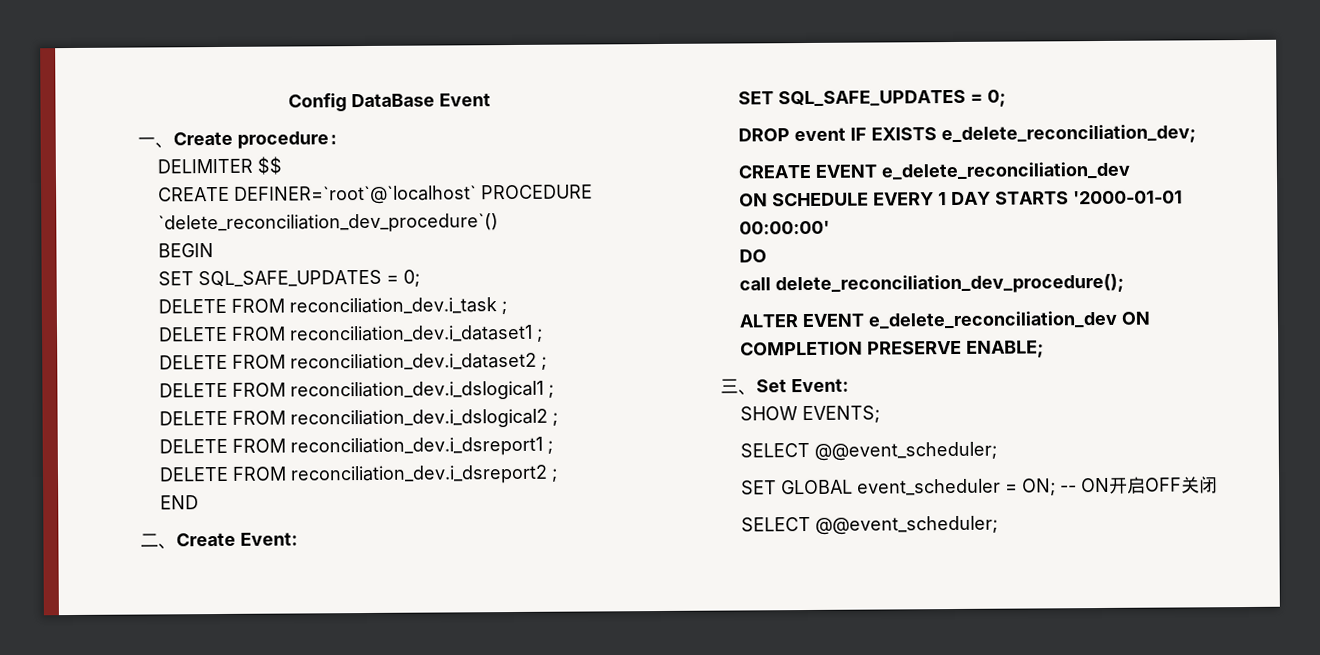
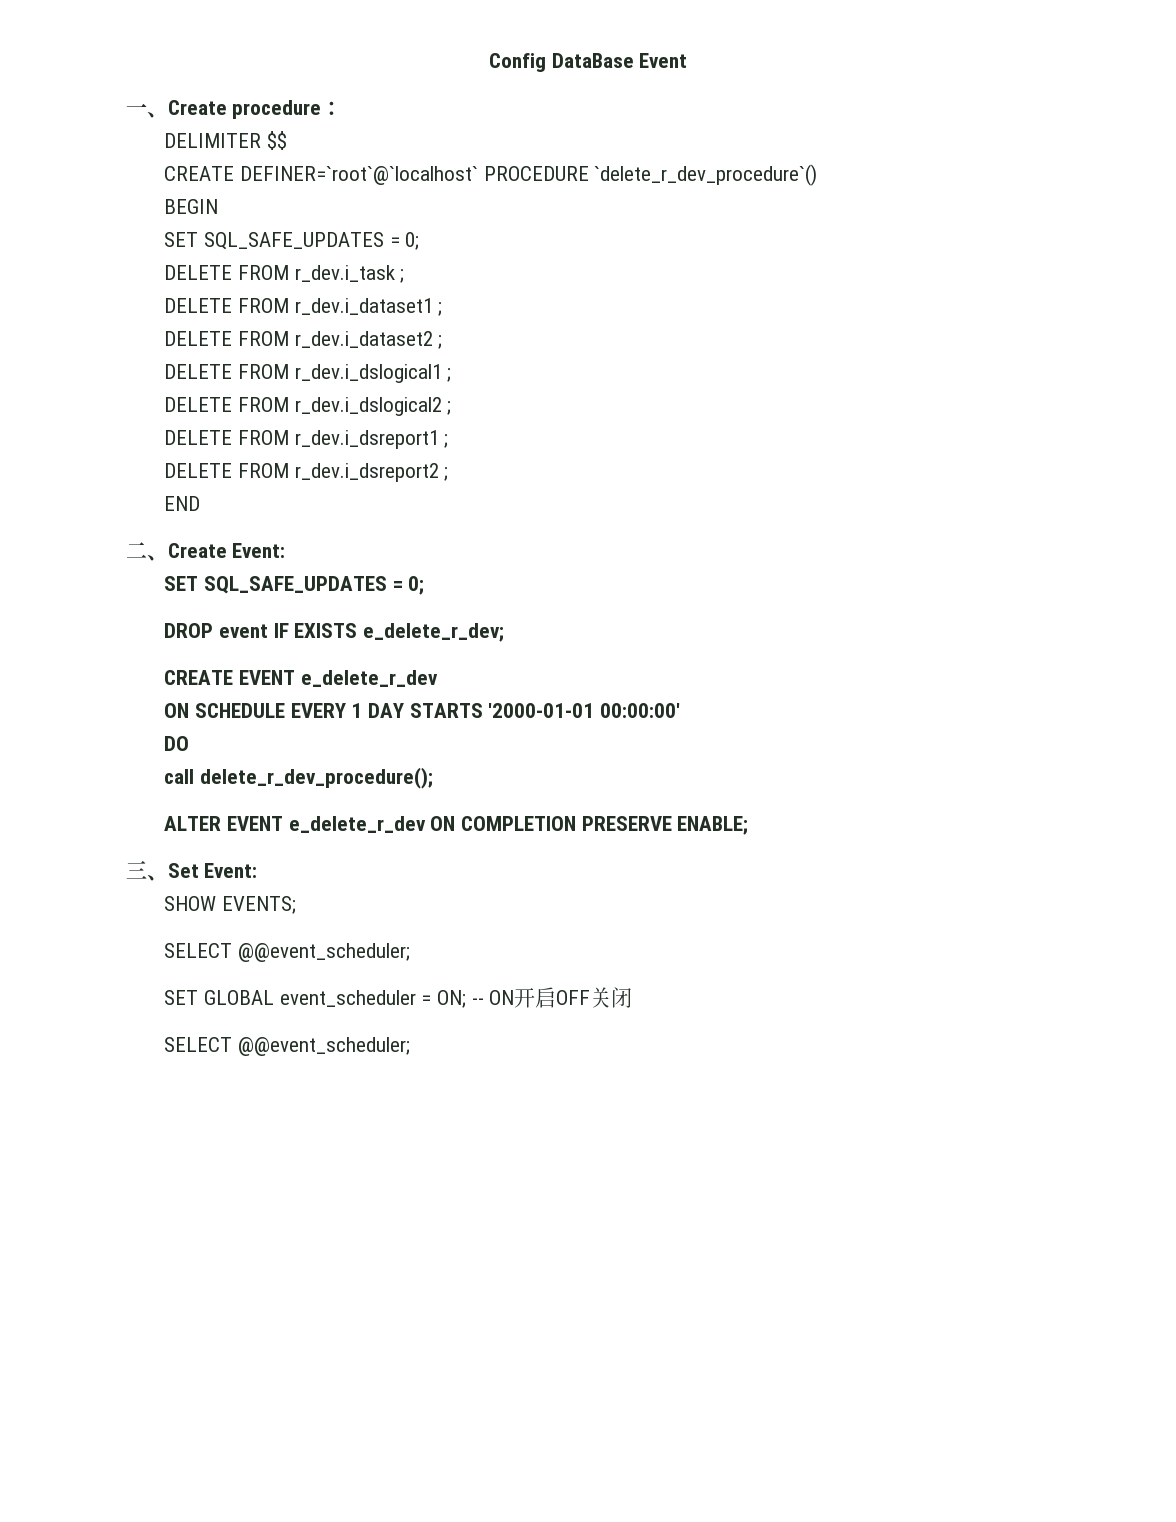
- CREATE DEFINER=`root`@`localhost` PROCEDURE `delete_reconciliation_dev_procedure`()
+ CREATE DEFINER=`root`@`localhost` PROCEDURE `delete_r_dev_procedure`()
- DELETE FROM reconciliation_dev.i_task ;
- DELETE FROM reconciliation_dev.i_dataset1 ;
- DELETE FROM reconciliation_dev.i_dataset2 ;
- DELETE FROM reconciliation_dev.i_dslogical1 ;
- DELETE FROM reconciliation_dev.i_dslogical2 ;
- DELETE FROM reconciliation_dev.i_dsreport1 ;
- DELETE FROM reconciliation_dev.i_dsreport2 ;
+ DELETE FROM r_dev.i_task ;
+ DELETE FROM r_dev.i_dataset1 ;
+ DELETE FROM r_dev.i_dataset2 ;
+ DELETE FROM r_dev.i_dslogical1 ;
+ DELETE FROM r_dev.i_dslogical2 ;
+ DELETE FROM r_dev.i_dsreport1 ;
+ DELETE FROM r_dev.i_dsreport2 ;
- DROP event IF EXISTS e_delete_reconciliation_dev;
+ DROP event IF EXISTS e_delete_r_dev;
- CREATE EVENT e_delete_reconciliation_dev
+ CREATE EVENT e_delete_r_dev
- call delete_reconciliation_dev_procedure();
+ call delete_r_dev_procedure();
- ALTER EVENT e_delete_reconciliation_dev ON COMPLETION PRESERVE ENABLE;
+ ALTER EVENT e_delete_r_dev ON COMPLETION PRESERVE ENABLE;

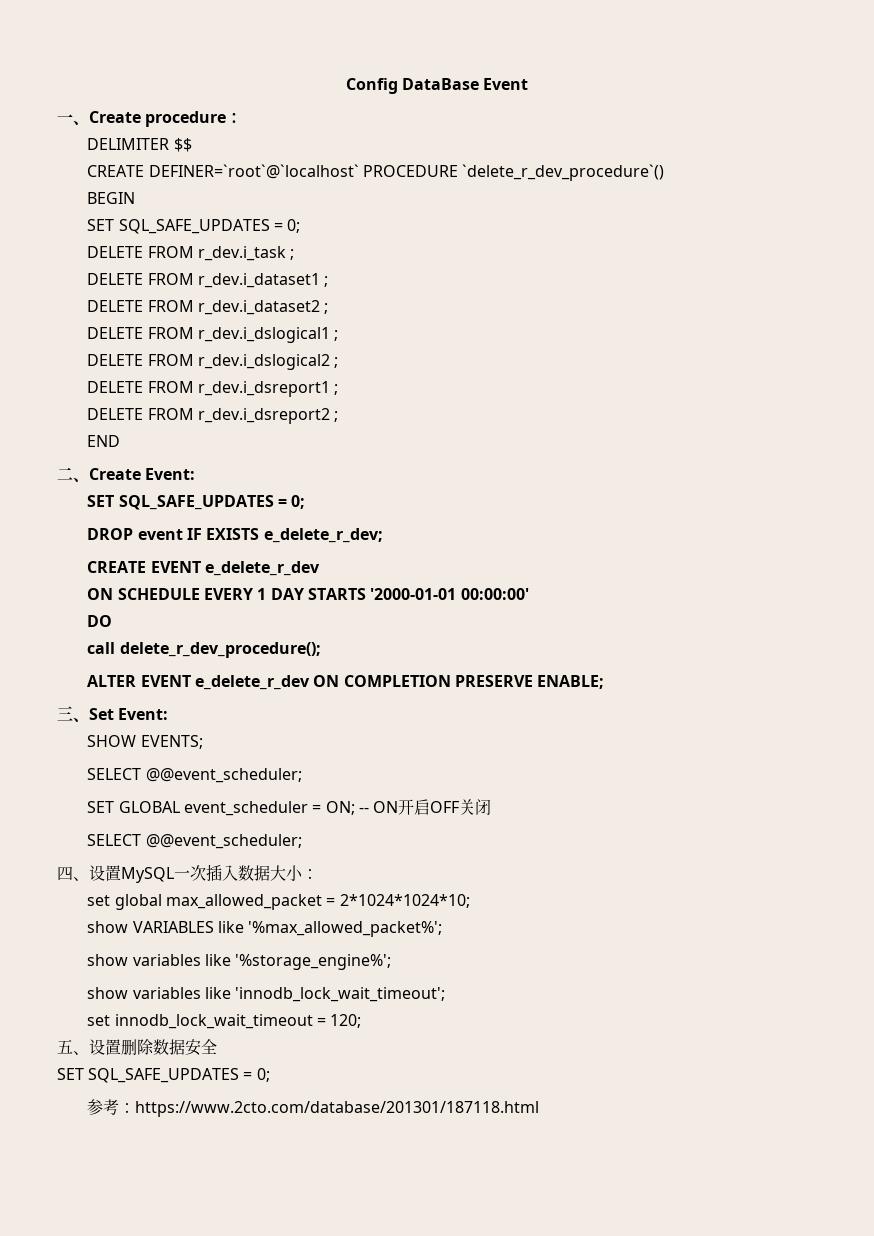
+ 四、设置MySQL一次插入数据大小：
+ set global max_allowed_packet = 2*1024*1024*10;
+ show VARIABLES like '%max_allowed_packet%';
+ show variables like '%storage_engine%';
+ show variables like 'innodb_lock_wait_timeout';
+ set innodb_lock_wait_timeout = 120;
+ 五、设置删除数据安全
+ SET SQL_SAFE_UPDATES = 0;
+ 参考：https://www.2cto.com/database/201301/187118.html

